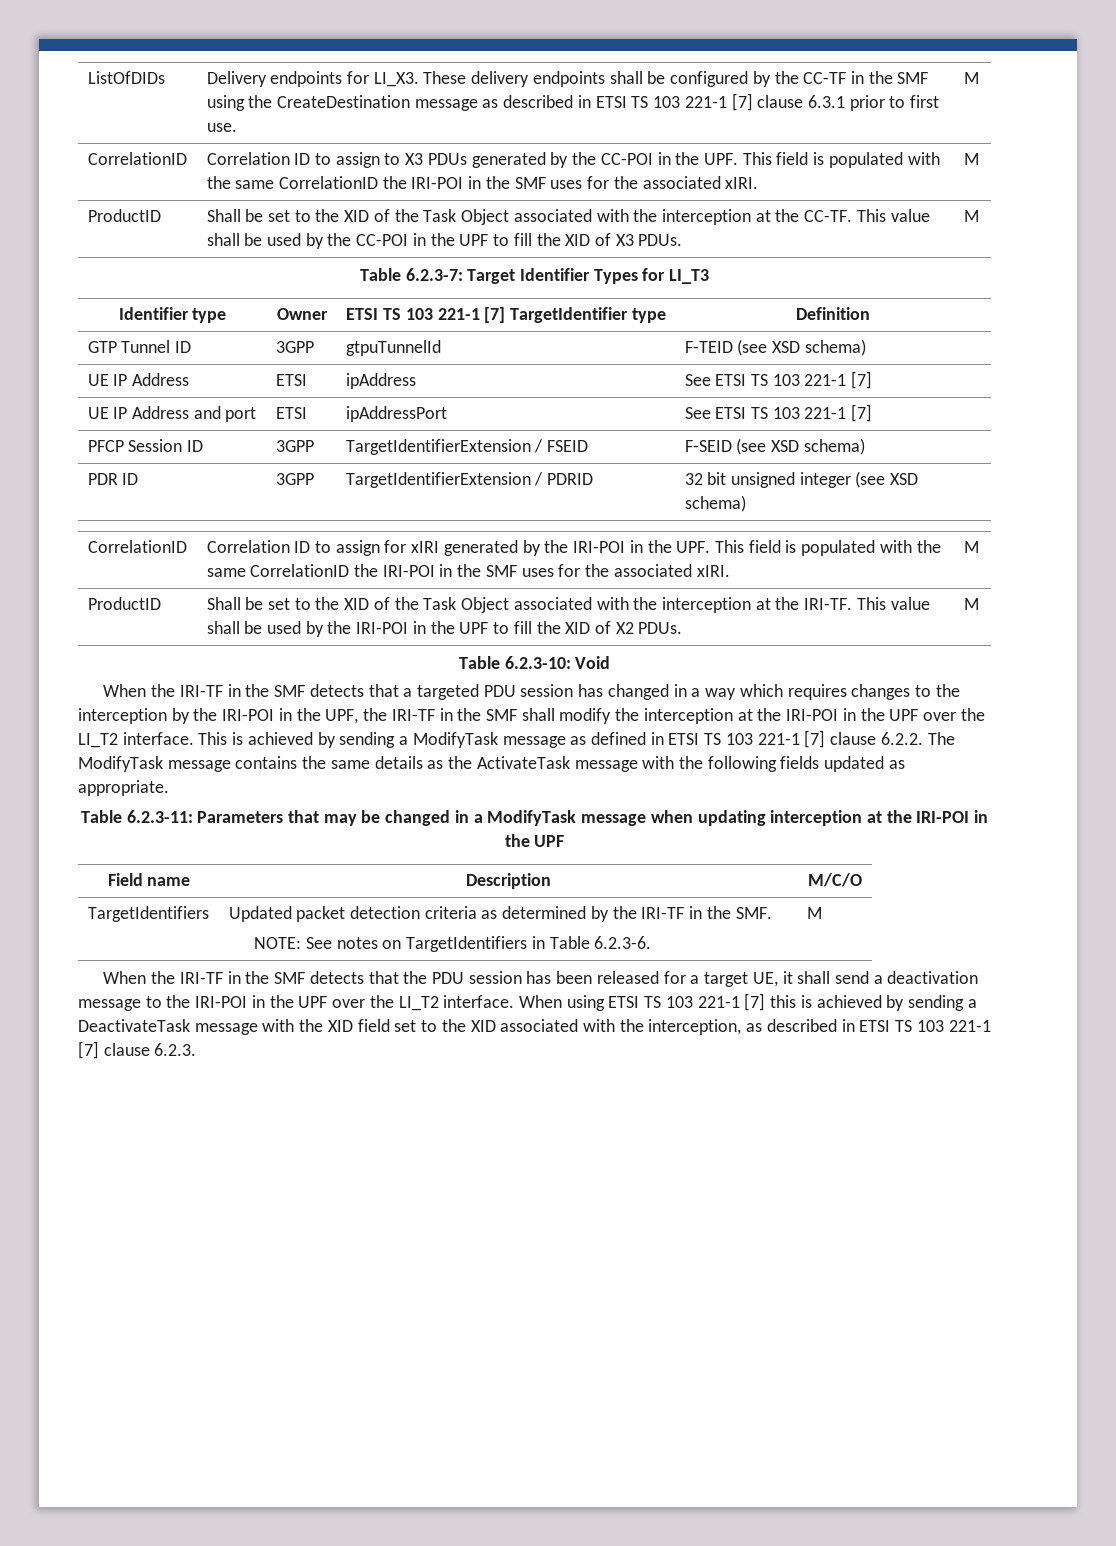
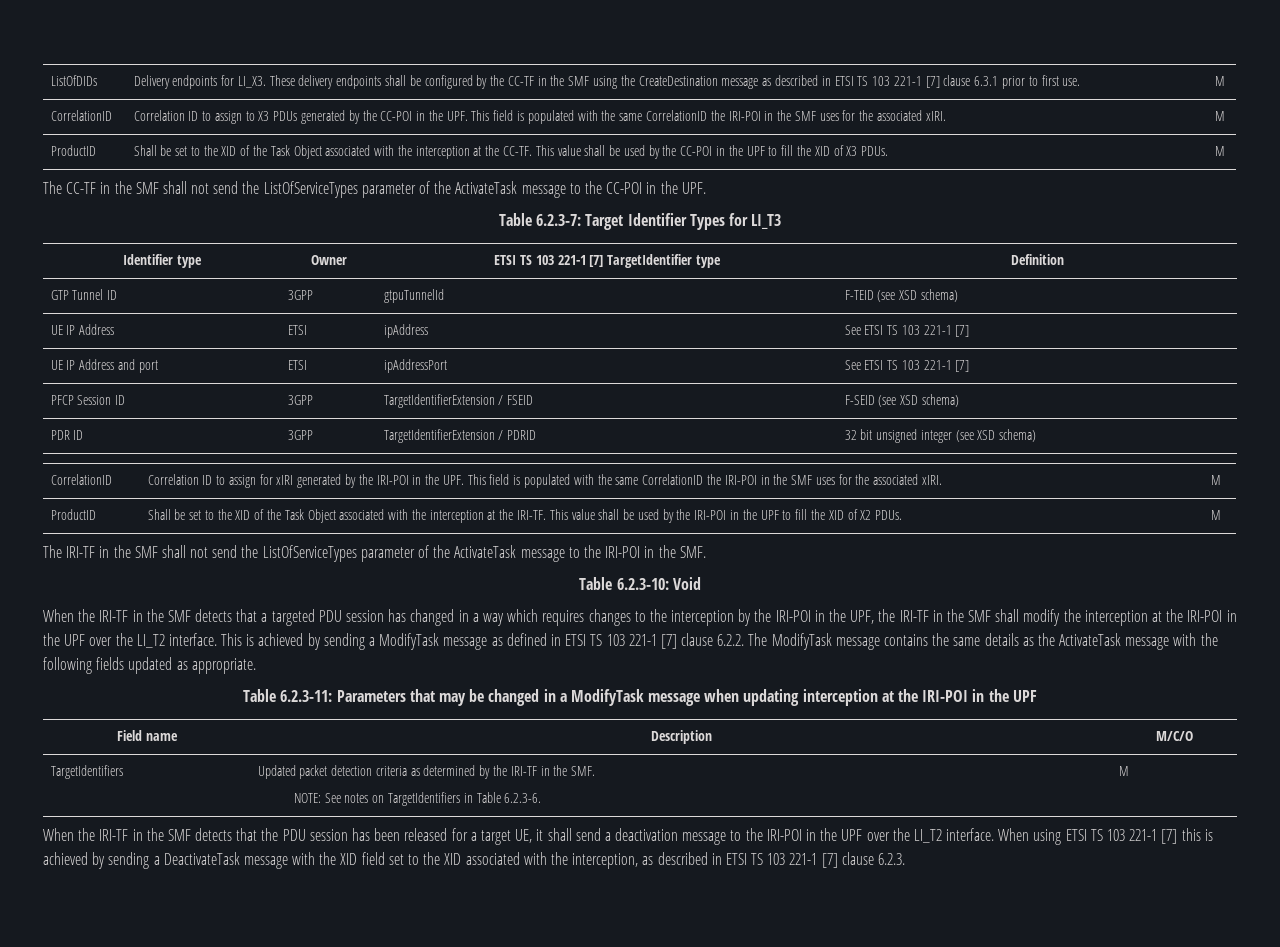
+ The CC-TF in the SMF shall not send the ListOfServiceTypes parameter of the ActivateTask message to the CC-POI in the UPF.
+ The IRI-TF in the SMF shall not send the ListOfServiceTypes parameter of the ActivateTask message to the IRI-POI in the SMF.

